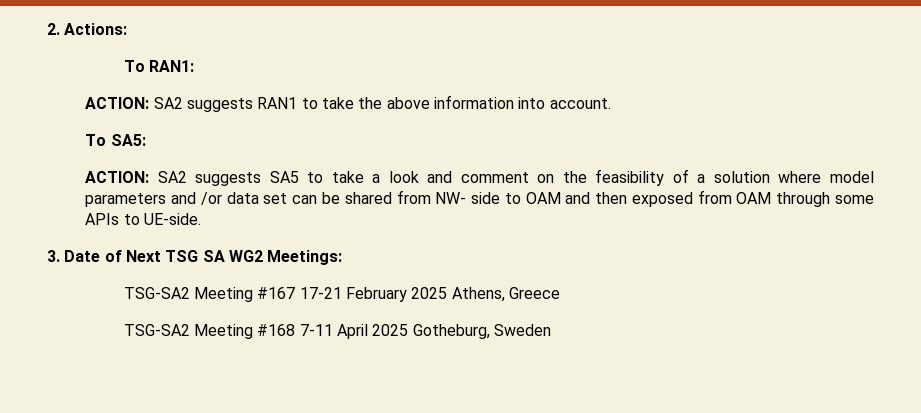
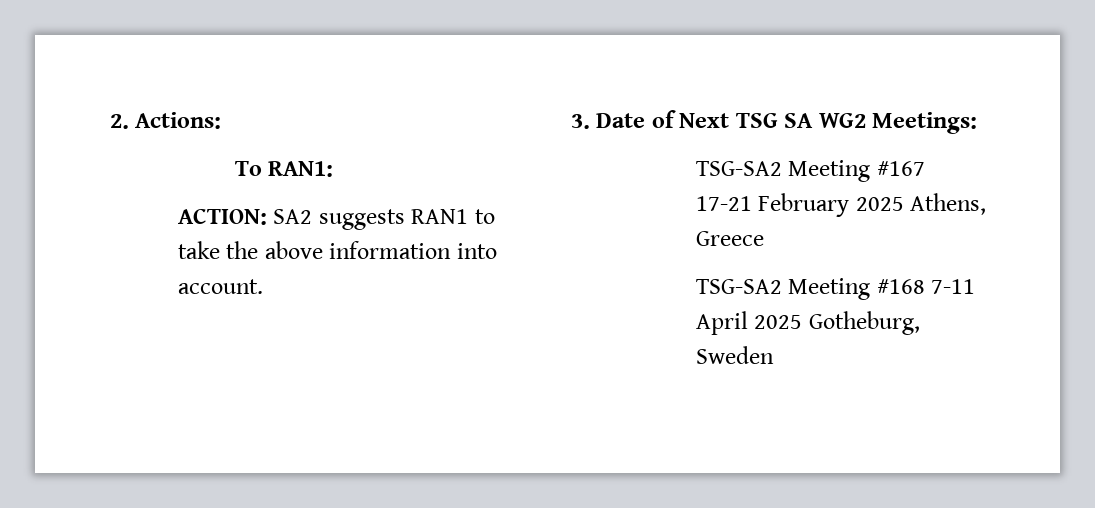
- To SA5:
- ACTION: SA2 suggests SA5 to take a look and comment on the feasibility of a solution where model parameters and /or data set can be shared from NW- side to OAM and then exposed from OAM through some APIs to UE-side.

